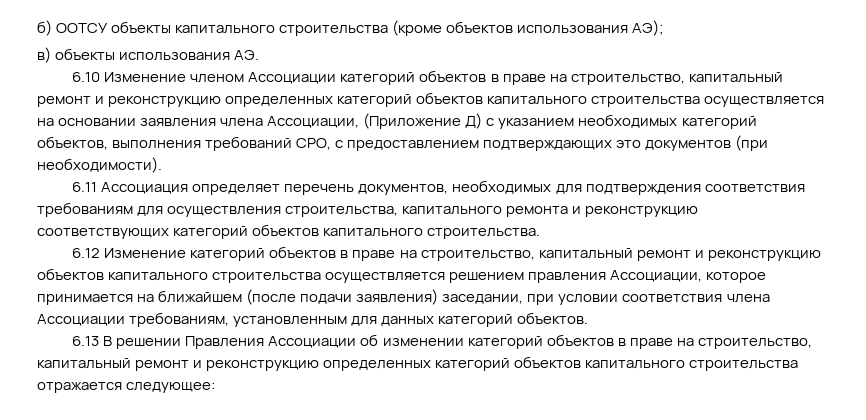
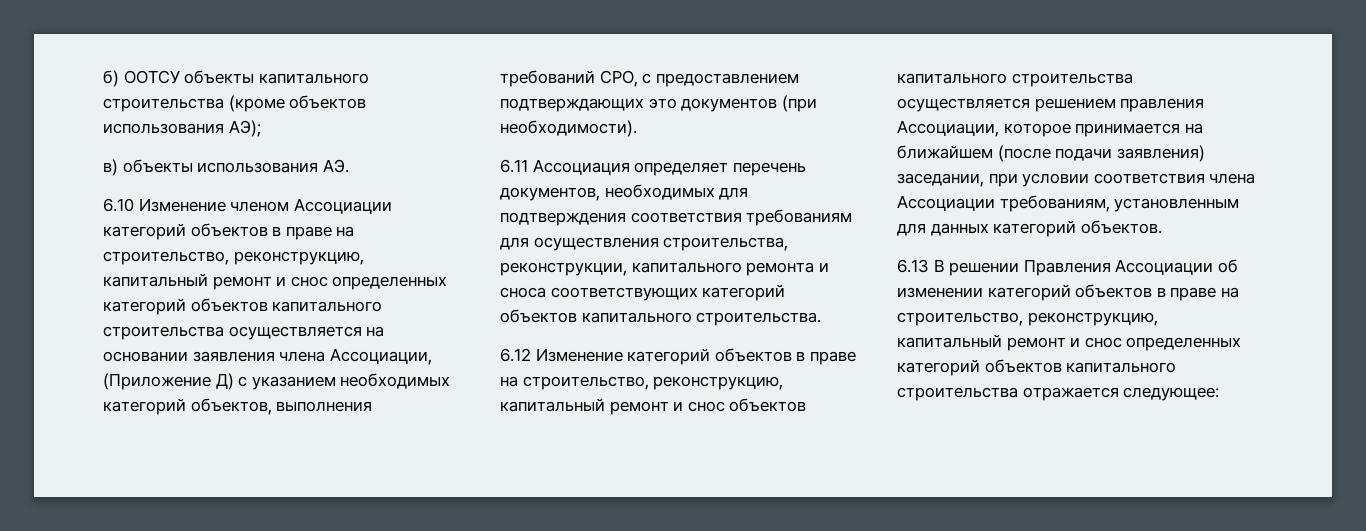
- 6.10 Изменение членом Ассоциации категорий объектов в праве на строительство, капитальный ремонт и реконструкцию определенных категорий объектов капитального строительства осуществляется на основании заявления члена Ассоциации, (Приложение Д) с указанием необходимых категорий объектов, выполнения требований СРО, с предоставлением подтверждающих это документов (при необходимости).
+ 6.10 Изменение членом Ассоциации категорий объектов в праве на строительство, реконструкцию, капитальный ремонт и снос определенных категорий объектов капитального строительства осуществляется на основании заявления члена Ассоциации, (Приложение Д) с указанием необходимых категорий объектов, выполнения требований СРО, с предоставлением подтверждающих это документов (при необходимости).
- 6.11 Ассоциация определяет перечень документов, необходимых для подтверждения соответствия требованиям для осуществления строительства, капитального ремонта и реконструкцию соответствующих категорий объектов капитального строительства.
+ 6.11 Ассоциация определяет перечень документов, необходимых для подтверждения соответствия требованиям для осуществления строительства, реконструкции, капитального ремонта и сноса соответствующих категорий объектов капитального строительства.
- 6.12 Изменение категорий объектов в праве на строительство, капитальный ремонт и реконструкцию объектов капитального строительства осуществляется решением правления Ассоциации, которое принимается на ближайшем (после подачи заявления) заседании, при условии соответствия члена Ассоциации требованиям, установленным для данных категорий объектов.
+ 6.12 Изменение категорий объектов в праве на строительство, реконструкцию, капитальный ремонт и снос объектов капитального строительства осуществляется решением правления Ассоциации, которое принимается на ближайшем (после подачи заявления) заседании, при условии соответствия члена Ассоциации требованиям, установленным для данных категорий объектов.
- 6.13 В решении Правления Ассоциации об изменении категорий объектов в праве на строительство, капитальный ремонт и реконструкцию определенных категорий объектов капитального строительства отражается следующее:
+ 6.13 В решении Правления Ассоциации об изменении категорий объектов в праве на строительство, реконструкцию, капитальный ремонт и снос определенных категорий объектов капитального строительства отражается следующее:

